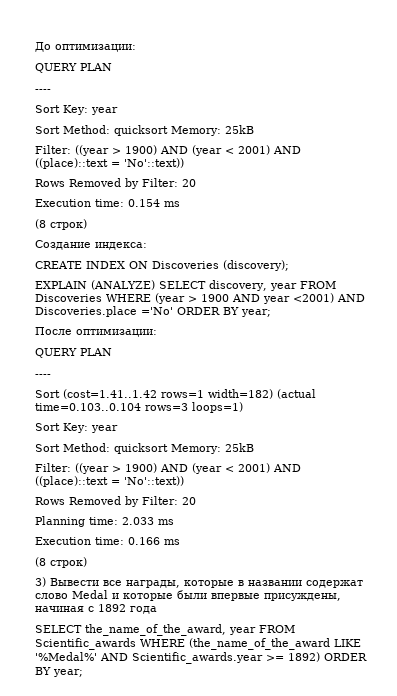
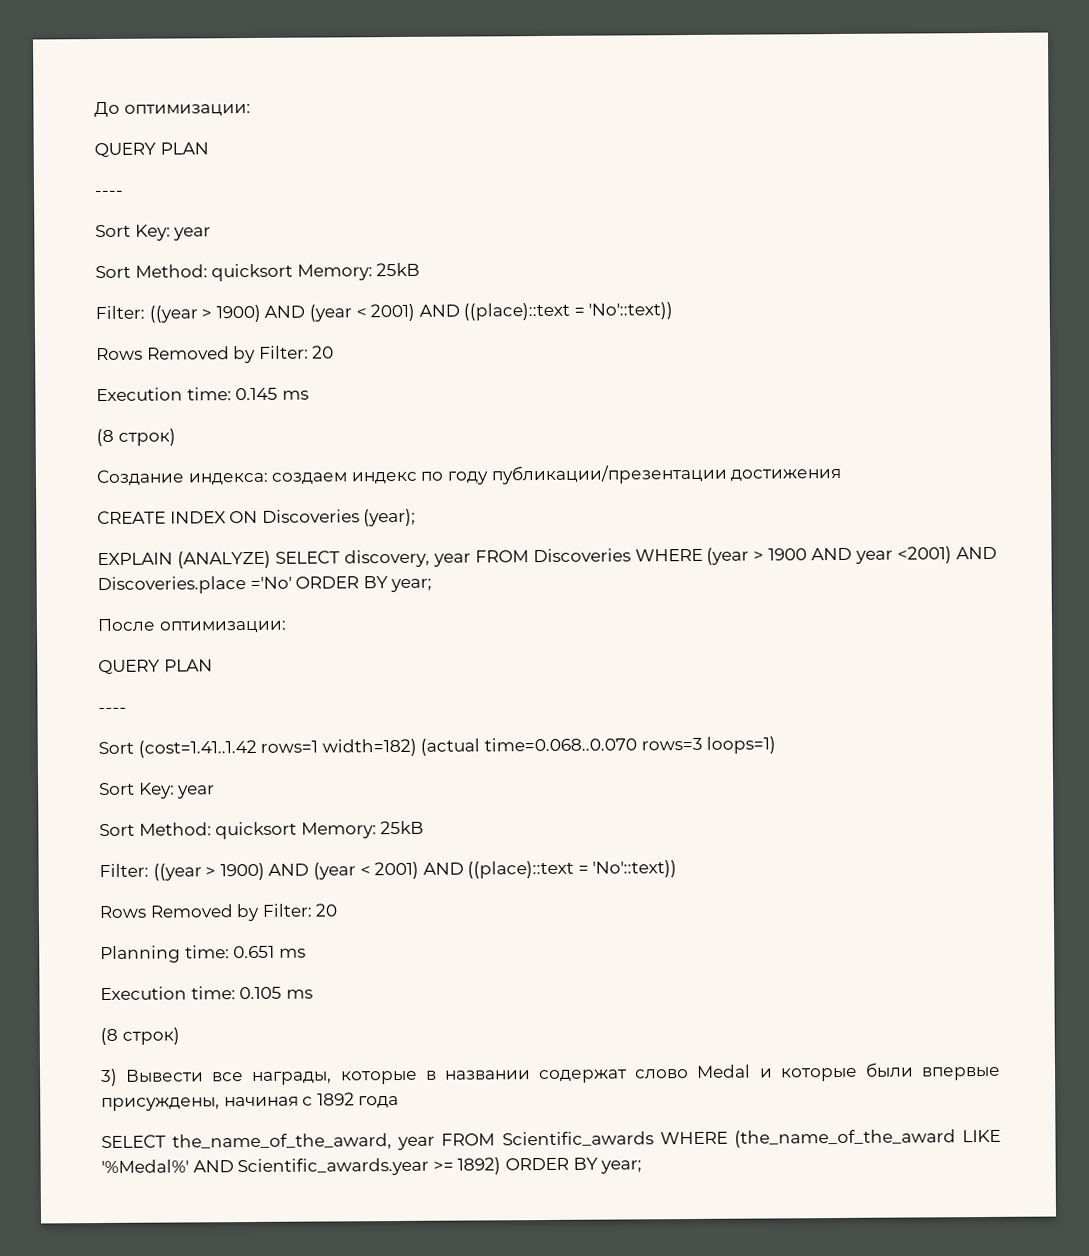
- Execution time: 0.154 ms
+ Execution time: 0.145 ms
- Создание индекса:
+ Создание индекса: создаем индекс по году публикации/презентации достижения
- CREATE INDEX ON Discoveries (discovery);
+ CREATE INDEX ON Discoveries (year);
- Sort (cost=1.41..1.42 rows=1 width=182) (actual time=0.103..0.104 rows=3 loops=1)
+ Sort (cost=1.41..1.42 rows=1 width=182) (actual time=0.068..0.070 rows=3 loops=1)
- Planning time: 2.033 ms
+ Planning time: 0.651 ms
- Execution time: 0.166 ms
+ Execution time: 0.105 ms

